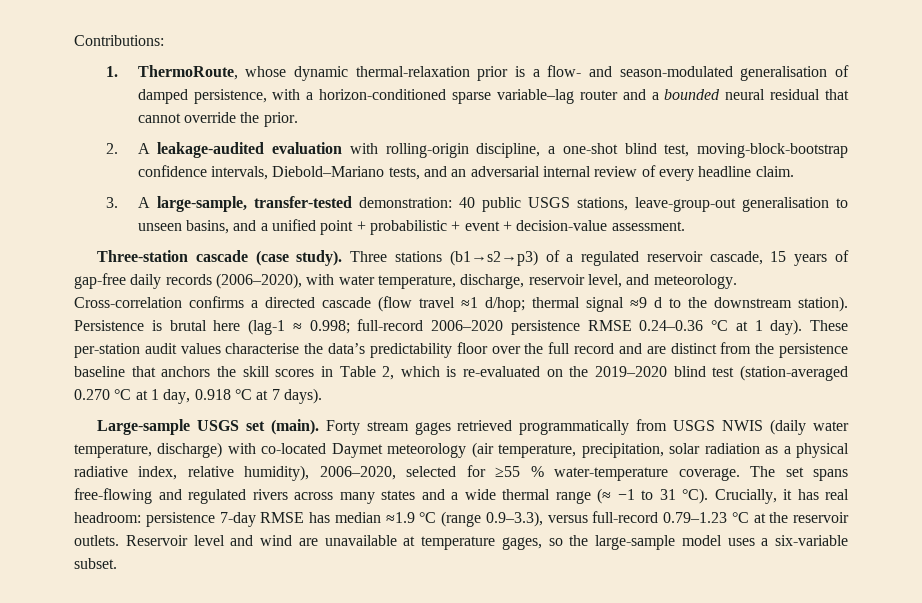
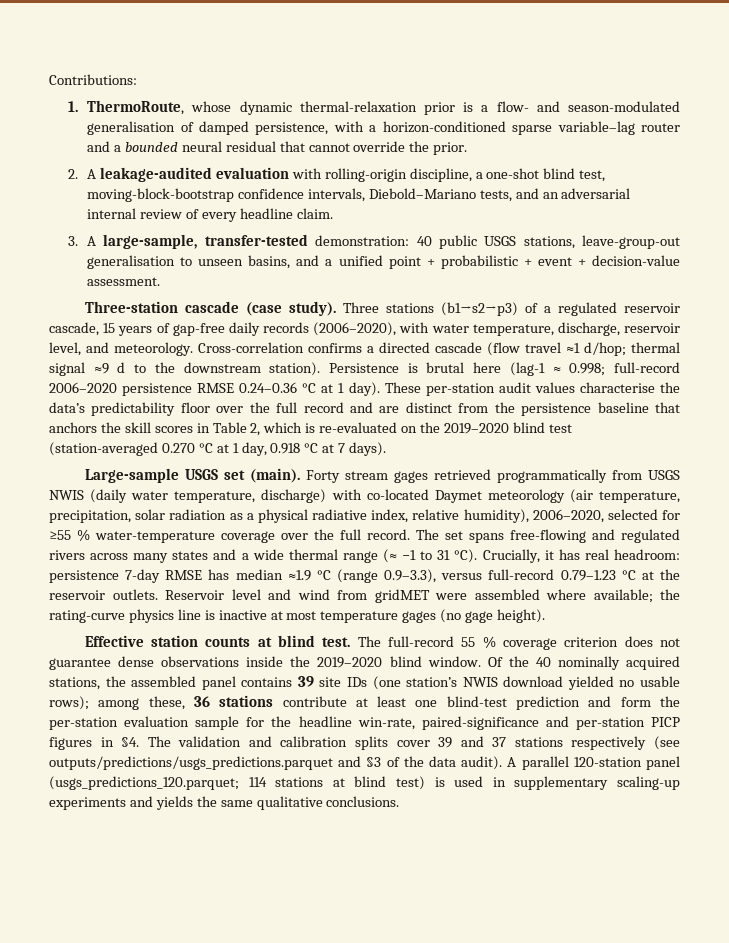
- Forty stream gages retrieved programmatically from USGS NWIS (daily water temperature, discharge) with co-located Daymet meteorology (air temperature, precipitation, solar radiation as a physical radiative index, relative humidity), 2006–2020, selected for ≥55 % water-temperature coverage.
+ Forty stream gages retrieved programmatically from USGS NWIS (daily water temperature, discharge) with co-located Daymet meteorology (air temperature, precipitation, solar radiation as a physical radiative index, relative humidity), 2006–2020, selected for ≥55 % water-temperature coverage over the full record.
- Reservoir level and wind are unavailable at temperature gages, so the large-sample model uses a six-variable subset.
+ Reservoir level and wind from gridMET were assembled where available; the rating-curve physics line is inactive at most temperature gages (no gage height).
+ Effective station counts at blind test. The full-record 55 % coverage criterion does not guarantee dense observations inside the 2019–2020 blind window. Of the 40 nominally acquired stations, the assembled panel contains 39 site IDs (one station’s NWIS download yielded no usable rows); among these, 36 stations contribute at least one blind-test prediction and form the per-station evaluation sample for the headline win-rate, paired-significance and per-station PICP figures in §4. The validation and calibration splits cover 39 and 37 stations respectively (see outputs/predictions/usgs_predictions.parquet and §3 of the data audit). A parallel 120-station panel (usgs_predictions_120.parquet; 114 stations at blind test) is used in supplementary scaling-up experiments and yields the same qualitative conclusions.

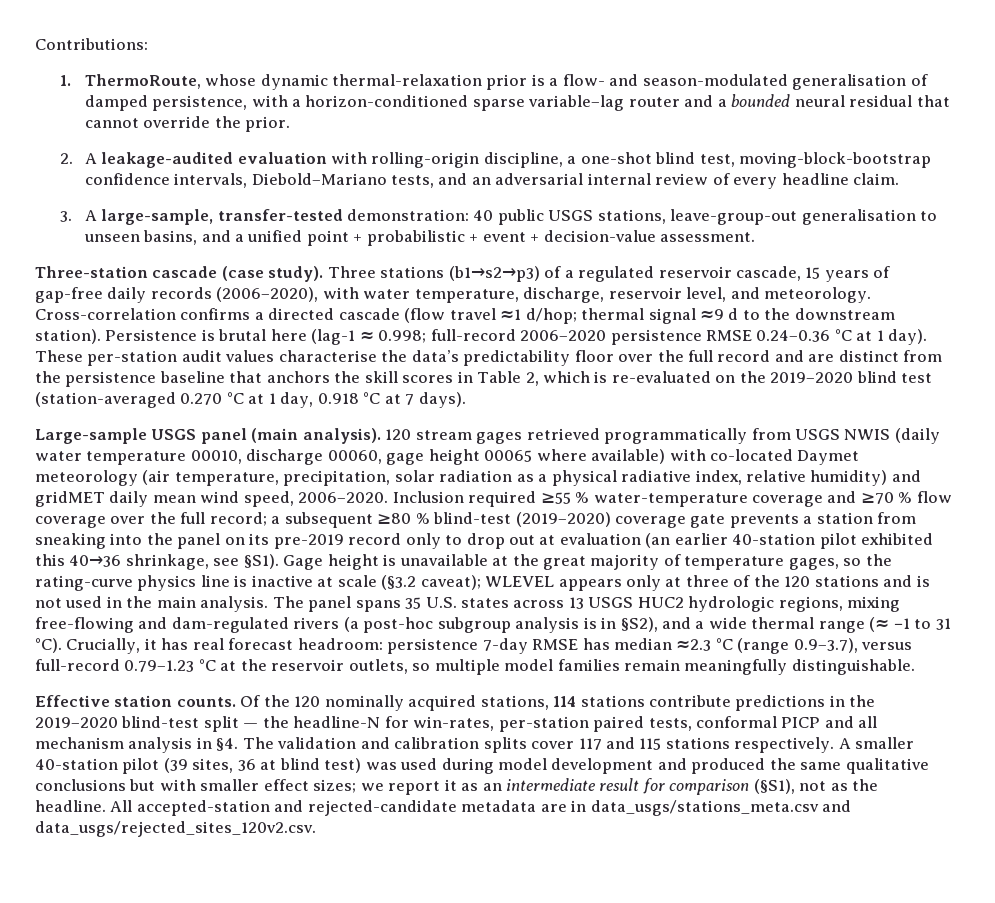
- Large-sample USGS set (main). Forty stream gages retrieved programmatically from USGS NWIS (daily water temperature, discharge) with co-located Daymet meteorology (air temperature, precipitation, solar radiation as a physical radiative index, relative humidity), 2006–2020, selected for ≥55 % water-temperature coverage over the full record. The set spans free-flowing and regulated rivers across many states and a wide thermal range (≈ −1 to 31 °C).
+ Large-sample USGS panel (main analysis). 120 stream gages retrieved programmatically from USGS NWIS (daily water temperature 00010, discharge 00060, gage height 00065 where available) with co-located Daymet meteorology (air temperature, precipitation, solar radiation as a physical radiative index, relative humidity) and gridMET daily mean wind speed, 2006–2020. Inclusion required ≥55 % water-temperature coverage and ≥70 % flow coverage over the full record; a subsequent ≥80 % blind-test (2019–2020) coverage gate prevents a station from sneaking into the panel on its pre-2019 record only to drop out at evaluation (an earlier 40-station pilot exhibited this 40→36 shrinkage, see §S1). Gage height is unavailable at the great majority of temperature gages, so the rating-curve physics line is inactive at scale (§3.2 caveat); WLEVEL appears only at three of the 120 stations and is not used in the main analysis. The panel spans 35 U.S. states across 13 USGS HUC2 hydrologic regions, mixing free-flowing and dam-regulated rivers (a post-hoc subgroup analysis is in §S2), and a wide thermal range (≈ −1 to 31 °C).
- Crucially, it has real headroom: persistence 7-day RMSE has median ≈1.9 °C (range 0.9–3.3), versus full-record 0.79–1.23 °C at the reservoir outlets. Reservoir level and wind from gridMET were assembled where available; the rating-curve physics line is inactive at most temperature gages (no gage height).
- Effective station counts at blind test. The full-record 55 % coverage criterion does not guarantee dense observations inside the 2019–2020 blind window.
+ Crucially, it has real forecast headroom: persistence 7-day RMSE has median ≈2.3 °C (range 0.9–3.7), versus full-record 0.79–1.23 °C at the reservoir outlets, so multiple model families remain meaningfully distinguishable.
+ Effective station counts.
- Of the 40 nominally acquired stations, the assembled panel contains 39 site IDs (one station’s NWIS download yielded no usable rows); among these, 36 stations contribute at least one blind-test prediction and form the per-station evaluation sample for the headline win-rate, paired-significance and per-station PICP figures in §4.
+ Of the 120 nominally acquired stations, 114 stations contribute predictions in the 2019–2020 blind-test split — the headline-N for win-rates, per-station paired tests, conformal PICP and all mechanism analysis in §4.
- The validation and calibration splits cover 39 and 37 stations respectively (see outputs/predictions/usgs_predictions.parquet and §3 of the data audit). A parallel 120-station panel (usgs_predictions_120.parquet; 114 stations at blind test) is used in supplementary scaling-up experiments and yields the same qualitative conclusions.
+ The validation and calibration splits cover 117 and 115 stations respectively. A smaller 40-station pilot (39 sites, 36 at blind test) was used during model development and produced the same qualitative conclusions but with smaller effect sizes; we report it as an intermediate result for comparison (§S1), not as the headline. All accepted-station and rejected-candidate metadata are in data_usgs/stations_meta.csv and data_usgs/rejected_sites_120v2.csv.

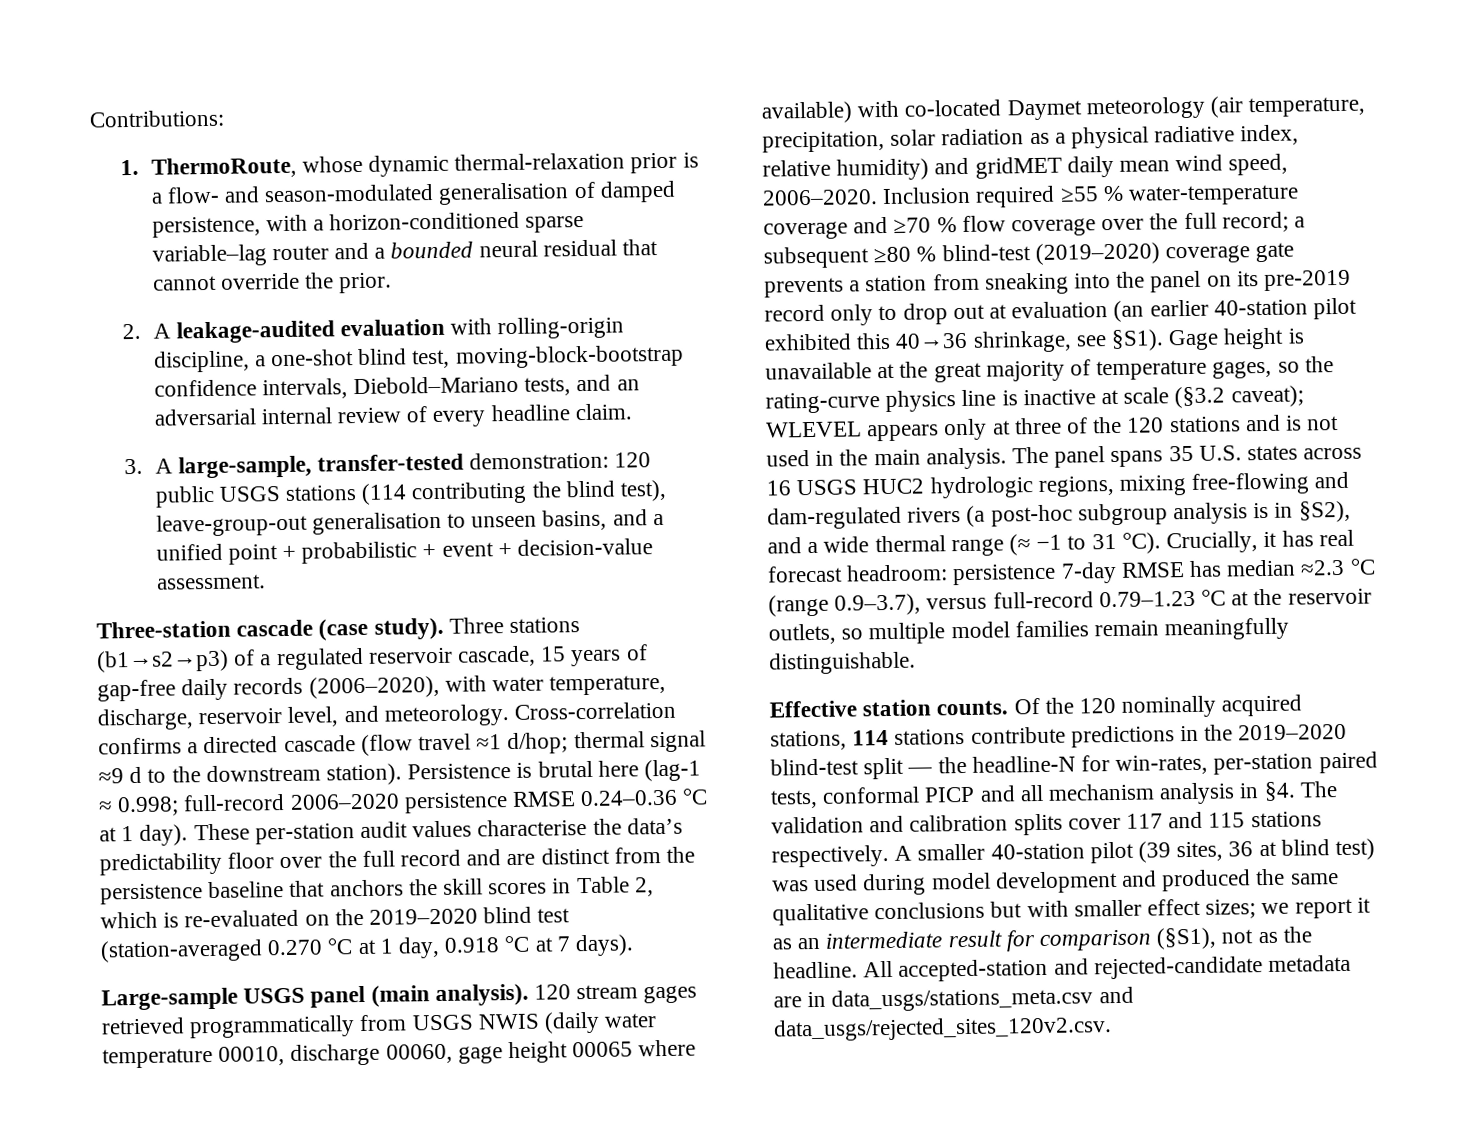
- 3. A large-sample, transfer-tested demonstration: 40 public USGS stations, leave-group-out generalisation to unseen basins, and a unified point + probabilistic + event + decision-value assessment.
+ 3. A large-sample, transfer-tested demonstration: 120 public USGS stations (114 contributing the blind test), leave-group-out generalisation to unseen basins, and a unified point + probabilistic + event + decision-value assessment.
- The panel spans 35 U.S. states across 13 USGS HUC2 hydrologic regions, mixing free-flowing and dam-regulated rivers (a post-hoc subgroup analysis is in §S2), and a wide thermal range (≈ −1 to 31 °C).
+ The panel spans 35 U.S. states across 16 USGS HUC2 hydrologic regions, mixing free-flowing and dam-regulated rivers (a post-hoc subgroup analysis is in §S2), and a wide thermal range (≈ −1 to 31 °C).

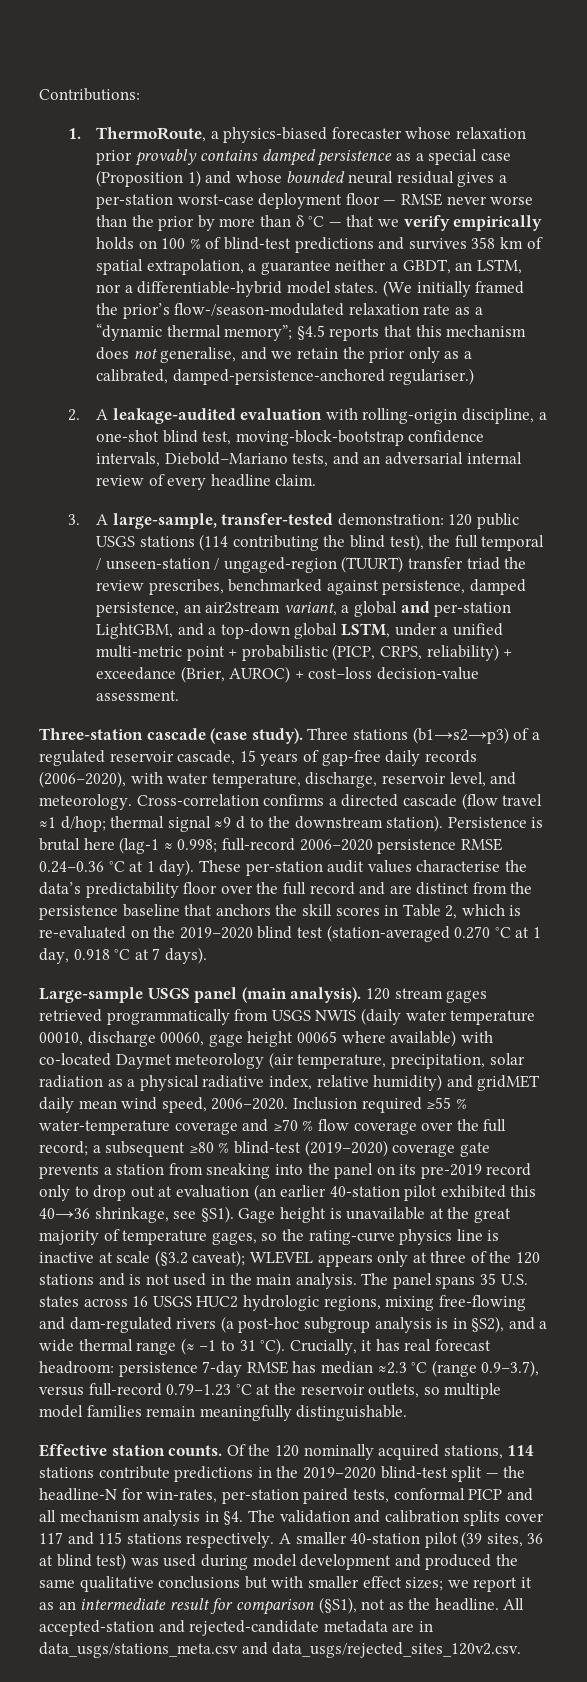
- 1. ThermoRoute, whose dynamic thermal-relaxation prior is a flow- and season-modulated generalisation of damped persistence, with a horizon-conditioned sparse variable–lag router and a bounded neural residual that cannot override the prior.
+ 1. ThermoRoute, a physics-biased forecaster whose relaxation prior provably contains damped persistence as a special case (Proposition 1) and whose bounded neural residual gives a per-station worst-case deployment floor — RMSE never worse than the prior by more than δ °C — that we verify empirically holds on 100 % of blind-test predictions and survives 358 km of spatial extrapolation, a guarantee neither a GBDT, an LSTM, nor a differentiable-hybrid model states. (We initially framed the prior’s flow-/season-modulated relaxation rate as a “dynamic thermal memory”; §4.5 reports that this mechanism does not generalise, and we retain the prior only as a calibrated, damped-persistence-anchored regulariser.)
- 3. A large-sample, transfer-tested demonstration: 120 public USGS stations (114 contributing the blind test), leave-group-out generalisation to unseen basins, and a unified point + probabilistic + event + decision-value assessment.
+ 3. A large-sample, transfer-tested demonstration: 120 public USGS stations (114 contributing the blind test), the full temporal / unseen-station / ungaged-region (TUURT) transfer triad the review prescribes, benchmarked against persistence, damped persistence, an air2stream variant, a global and per-station LightGBM, and a top-down global LSTM, under a unified multi-metric point + probabilistic (PICP, CRPS, reliability) + exceedance (Brier, AUROC) + cost–loss decision-value assessment.

